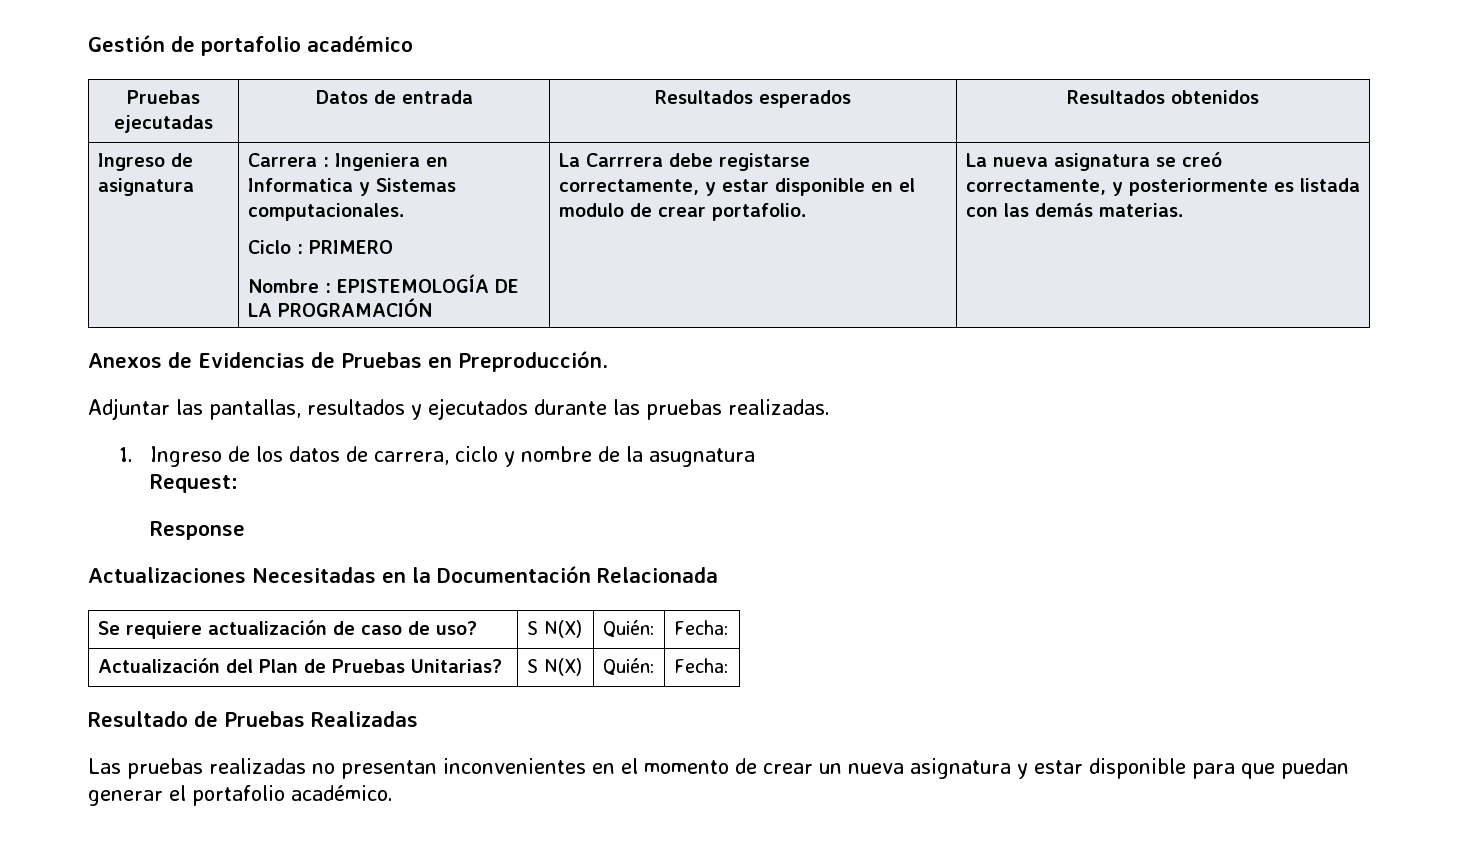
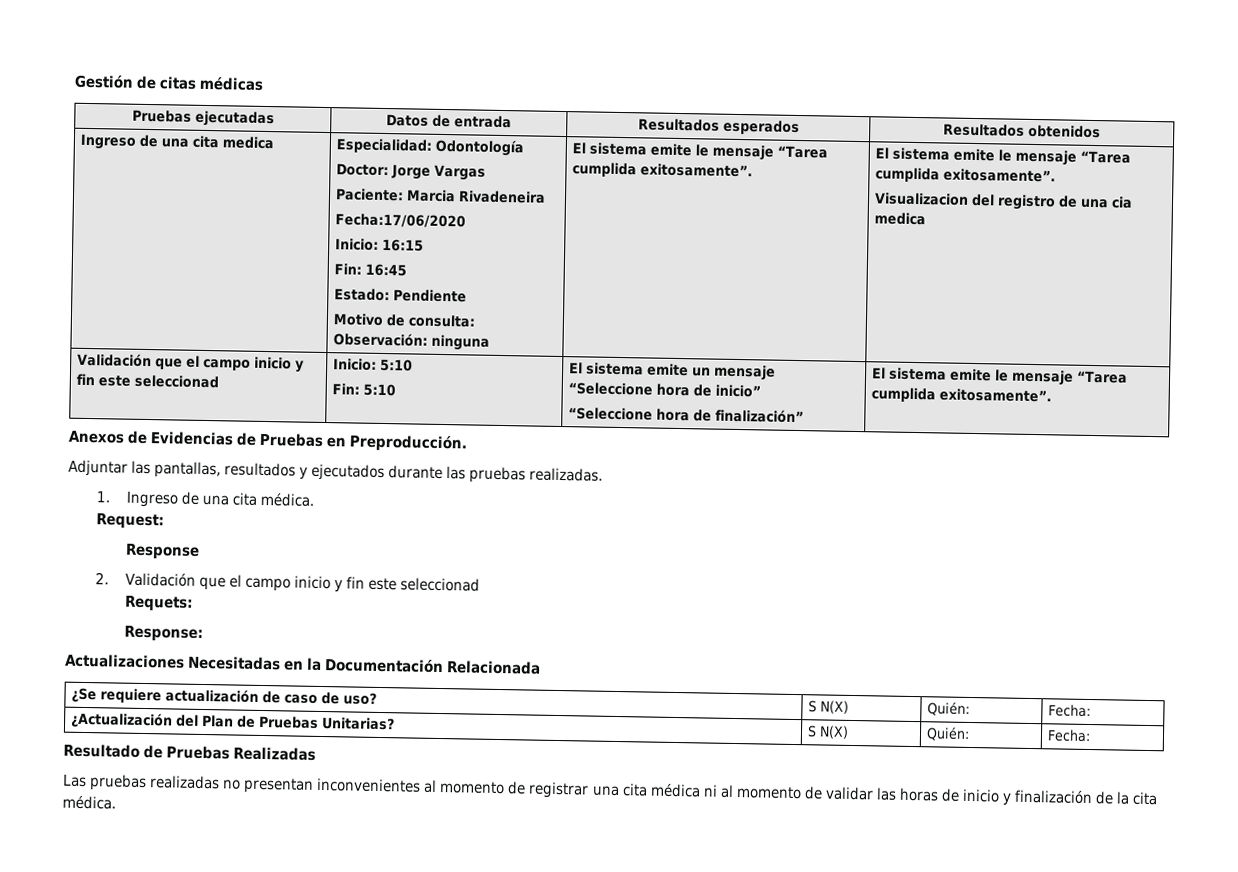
- Gestión de portafolio académico
+ Gestión de citas médicas
- Ingreso de asignatura | Carrera : Ingeniera en Informatica y Sistemas computacionales.
- Ciclo : PRIMERO
- Nombre : EPISTEMOLOGÍA DE LA PROGRAMACIÓN | La Carrrera debe registarse correctamente, y estar disponible en el modulo de crear portafolio. | La nueva asignatura se creó correctamente, y posteriormente es listada con las demás materias.
+ Ingreso de una cita medica | Especialidad: Odontología
+ Doctor: Jorge Vargas
+ Paciente: Marcia Rivadeneira
+ Fecha:17/06/2020
+ Inicio: 16:15
+ Fin: 16:45
+ Estado: Pendiente
+ Motivo de consulta: Observación: ninguna | El sistema emite le mensaje “Tarea cumplida exitosamente”. | El sistema emite le mensaje “Tarea cumplida exitosamente”.
+ Visualizacion del registro de una cia medica
+ Validación que el campo inicio y fin este seleccionad | Inicio: 5:10
+ Fin: 5:10 | El sistema emite un mensaje “Seleccione hora de inicio”
+ “Seleccione hora de finalización” | El sistema emite le mensaje “Tarea cumplida exitosamente”.
- 1. Ingreso de los datos de carrera, ciclo y nombre de la asugnatura
+ 1. Ingreso de una cita médica.
  Request:
  Response
+ 2. Validación que el campo inicio y fin este seleccionad
+ Requets:
+ Response:
- Se requiere actualización de caso de uso? | S N(X) | Quién: | Fecha:
+ ¿Se requiere actualización de caso de uso? | S N(X) | Quién: | Fecha:
- Actualización del Plan de Pruebas Unitarias? | S N(X) | Quién: | Fecha:
+ ¿Actualización del Plan de Pruebas Unitarias? | S N(X) | Quién: | Fecha:
- Las pruebas realizadas no presentan inconvenientes en el momento de crear un nueva asignatura y estar disponible para que puedan generar el portafolio académico.
+ Las pruebas realizadas no presentan inconvenientes al momento de registrar una cita médica ni al momento de validar las horas de inicio y finalización de la cita médica.

